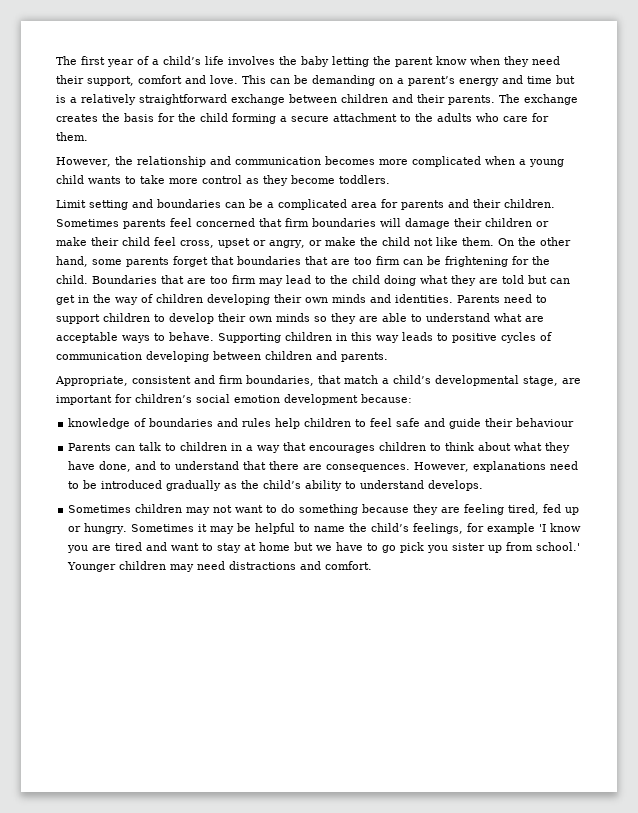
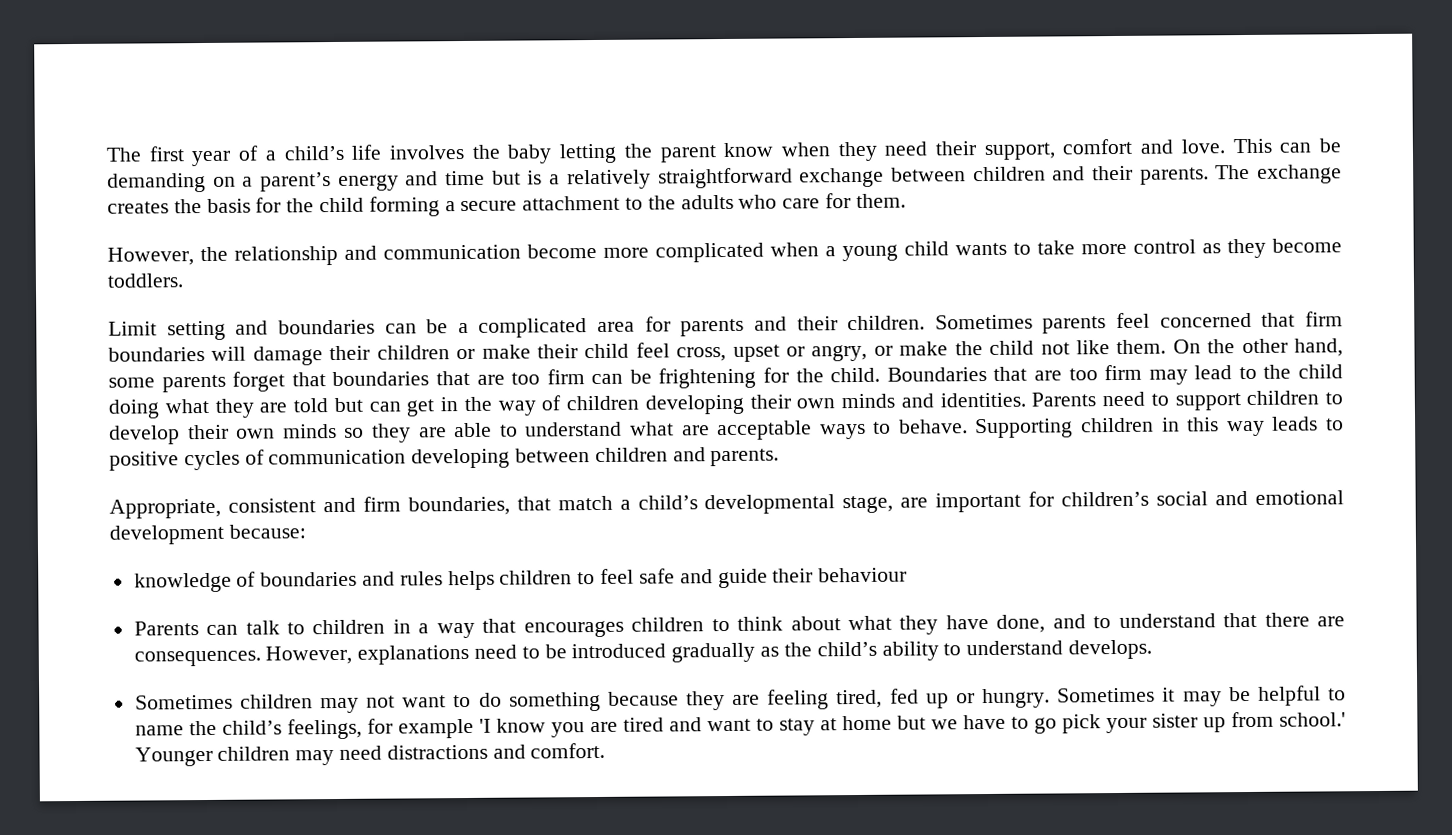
- However, the relationship and communication becomes more complicated when a young child wants to take more control as they become toddlers.
+ However, the relationship and communication become more complicated when a young child wants to take more control as they become toddlers.
- Appropriate, consistent and firm boundaries, that match a child’s developmental stage, are important for children’s social emotion development because:
+ Appropriate, consistent and firm boundaries, that match a child’s developmental stage, are important for children’s social and emotional development because:
- knowledge of boundaries and rules help children to feel safe and guide their behaviour
+ knowledge of boundaries and rules helps children to feel safe and guide their behaviour
- Sometimes it may be helpful to name the child’s feelings, for example 'I know you are tired and want to stay at home but we have to go pick you sister up from school.'
+ Sometimes it may be helpful to name the child’s feelings, for example 'I know you are tired and want to stay at home but we have to go pick your sister up from school.'

